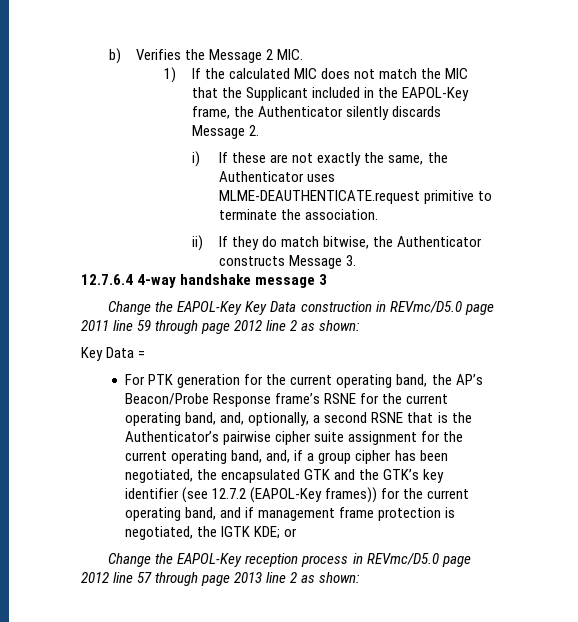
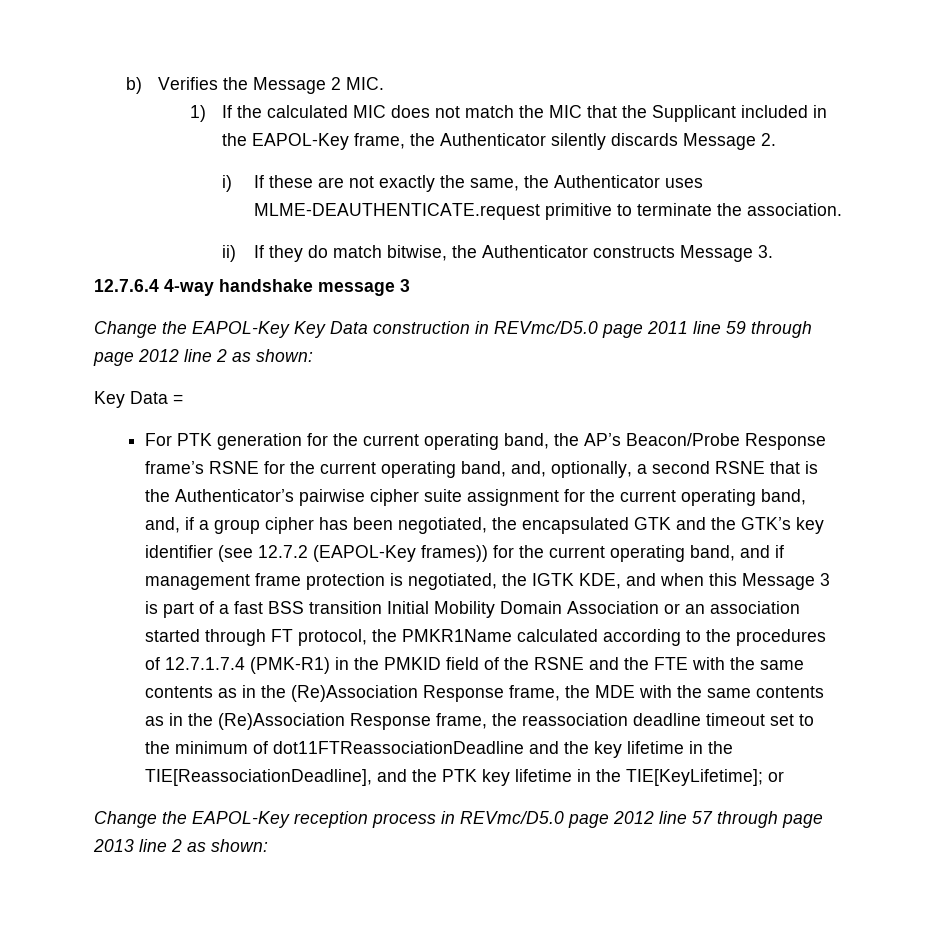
- For PTK generation for the current operating band, the AP’s Beacon/Probe Response frame’s RSNE for the current operating band, and, optionally, a second RSNE that is the Authenticator’s pairwise cipher suite assignment for the current operating band, and, if a group cipher has been negotiated, the encapsulated GTK and the GTK’s key identifier (see 12.7.2 (EAPOL-Key frames)) for the current operating band, and if management frame protection is negotiated, the IGTK KDE;
+ For PTK generation for the current operating band, the AP’s Beacon/Probe Response frame’s RSNE for the current operating band, and, optionally, a second RSNE that is the Authenticator’s pairwise cipher suite assignment for the current operating band, and, if a group cipher has been negotiated, the encapsulated GTK and the GTK’s key identifier (see 12.7.2 (EAPOL-Key frames)) for the current operating band, and if management frame protection is negotiated, the IGTK KDE, and when this Message 3 is part of a fast BSS transition Initial Mobility Domain Association or an association started through FT protocol, the PMKR1Name calculated according to the procedures of 12.7.1.7.4 (PMK-R1) in the PMKID field of the RSNE and the FTE with the same contents as in the (Re)Association Response frame, the MDE with the same contents as in the (Re)Association Response frame, the reassociation deadline timeout set to the minimum of dot11FTReassociationDeadline and the key lifetime in the TIE[ReassociationDeadline], and the PTK key lifetime in the TIE[KeyLifetime];

